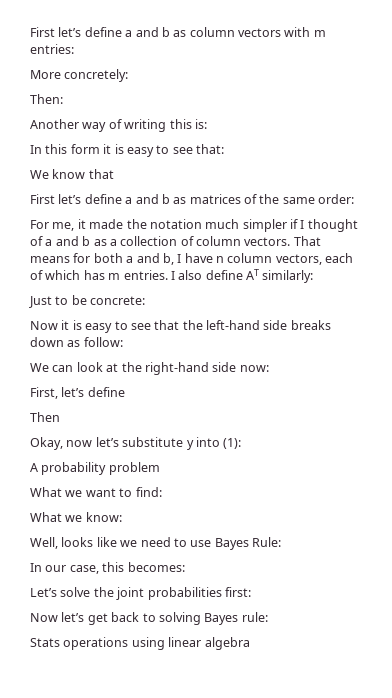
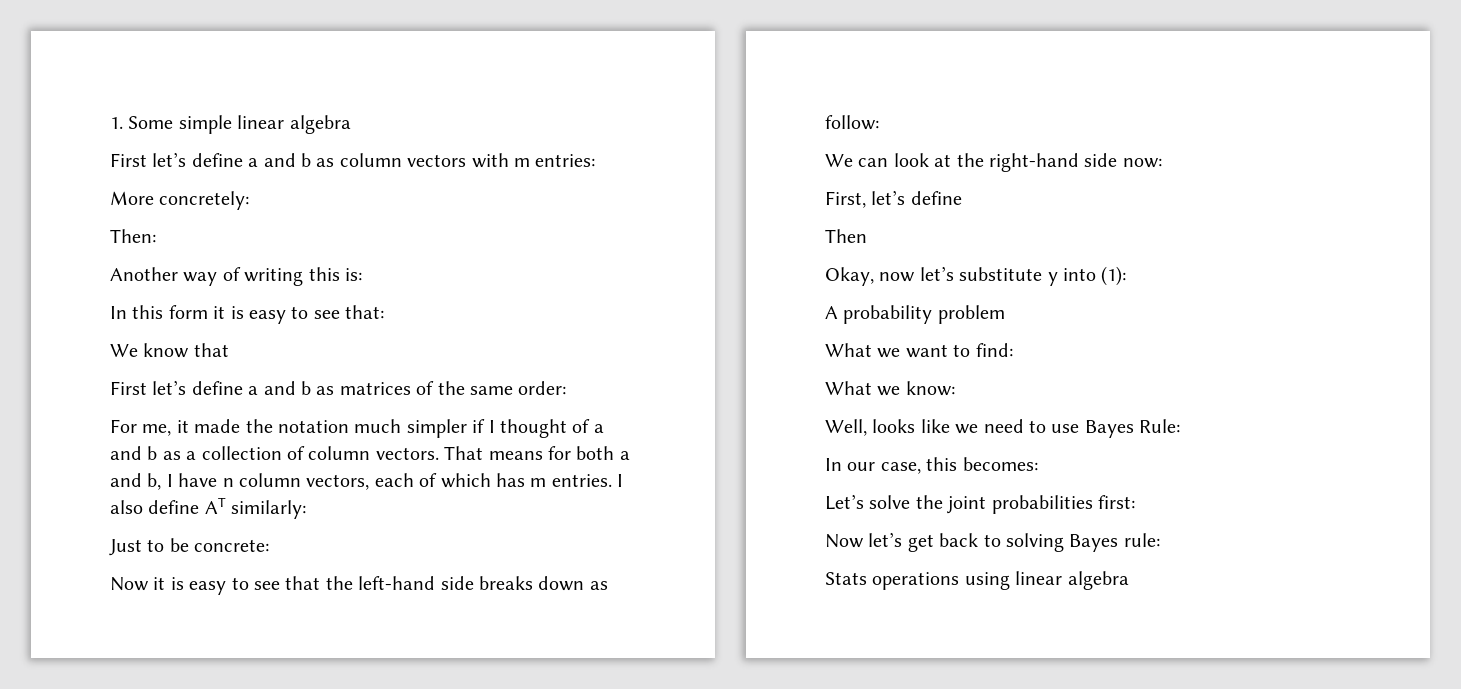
+ 1. Some simple linear algebra

